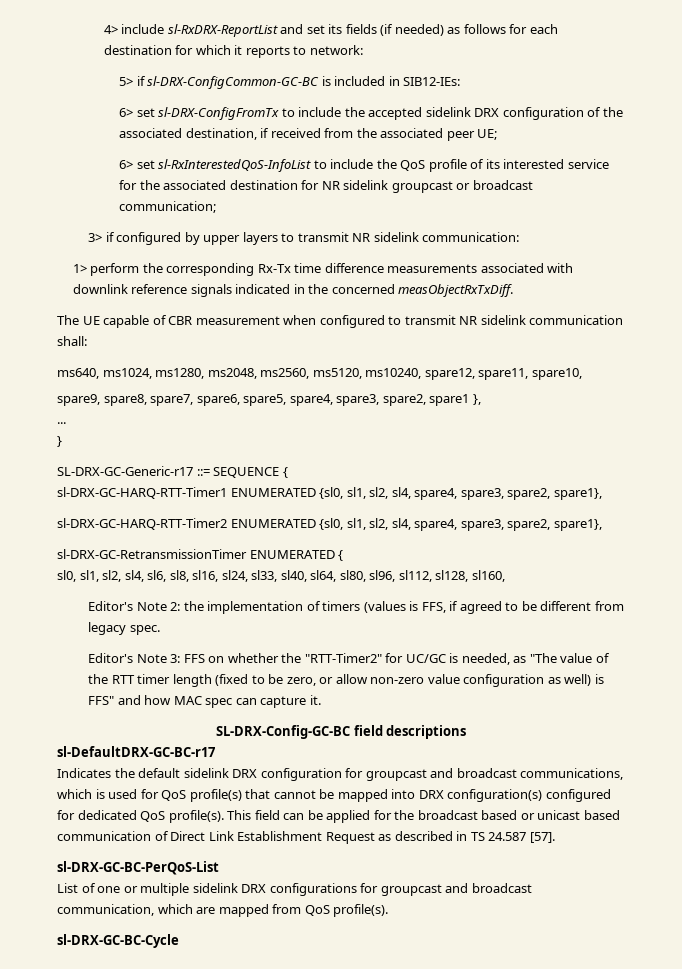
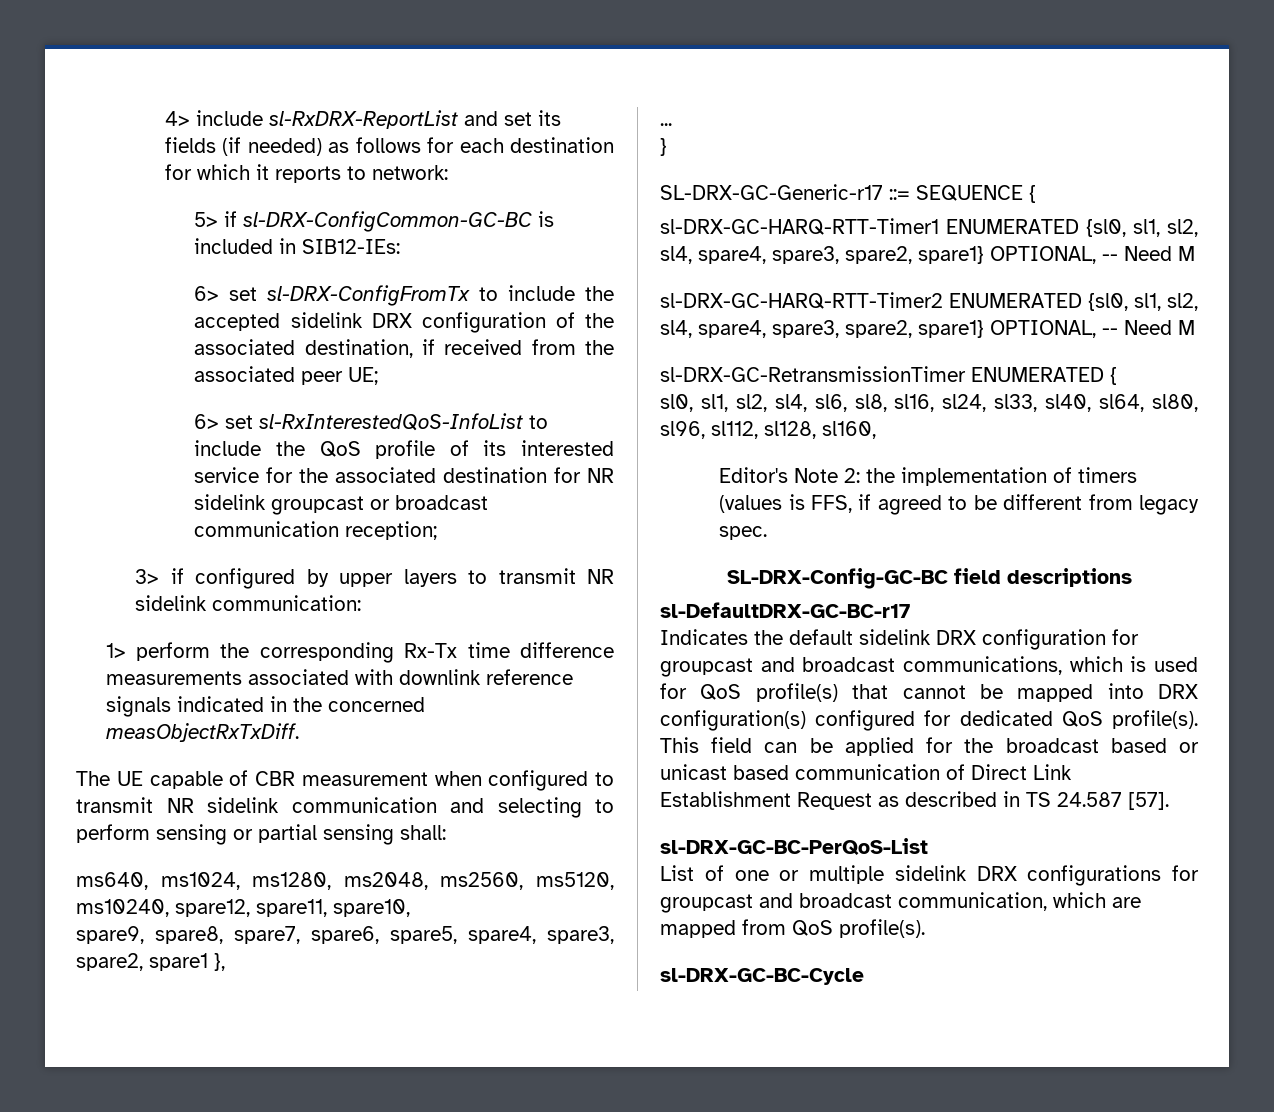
- 6> set sl-RxInterestedQoS-InfoList to include the QoS profile of its interested service for the associated destination for NR sidelink groupcast or broadcast communication;
+ 6> set sl-RxInterestedQoS-InfoList to include the QoS profile of its interested service for the associated destination for NR sidelink groupcast or broadcast communication reception;
- The UE capable of CBR measurement when configured to transmit NR sidelink communication shall:
+ The UE capable of CBR measurement when configured to transmit NR sidelink communication and selecting to perform sensing or partial sensing shall:
- sl-DRX-GC-HARQ-RTT-Timer1 ENUMERATED {sl0, sl1, sl2, sl4, spare4, spare3, spare2, spare1},
+ sl-DRX-GC-HARQ-RTT-Timer1 ENUMERATED {sl0, sl1, sl2, sl4, spare4, spare3, spare2, spare1} OPTIONAL, -- Need M
- sl-DRX-GC-HARQ-RTT-Timer2 ENUMERATED {sl0, sl1, sl2, sl4, spare4, spare3, spare2, spare1},
+ sl-DRX-GC-HARQ-RTT-Timer2 ENUMERATED {sl0, sl1, sl2, sl4, spare4, spare3, spare2, spare1} OPTIONAL, -- Need M
- Editor's Note 3: FFS on whether the "RTT-Timer2" for UC/GC is needed, as "The value of the RTT timer length (fixed to be zero, or allow non-zero value configuration as well) is FFS" and how MAC spec can capture it.

